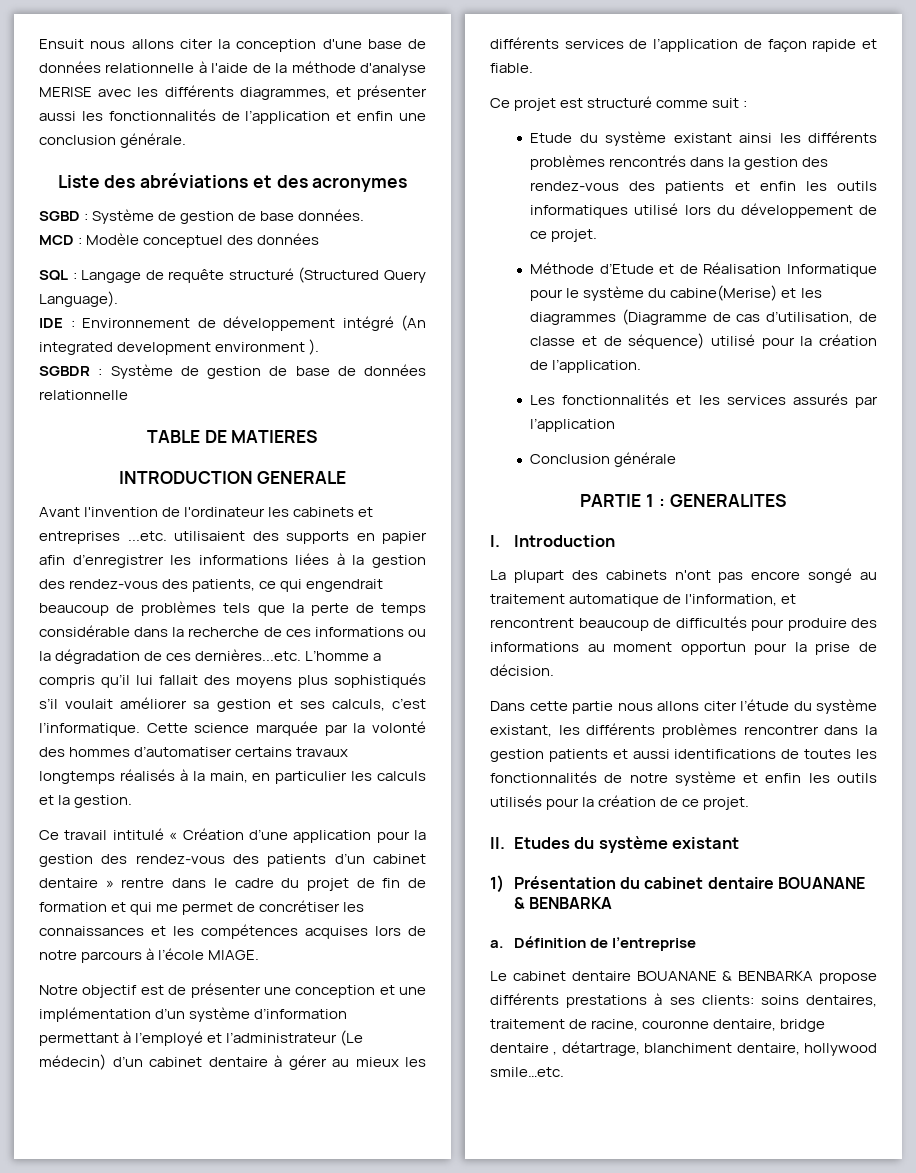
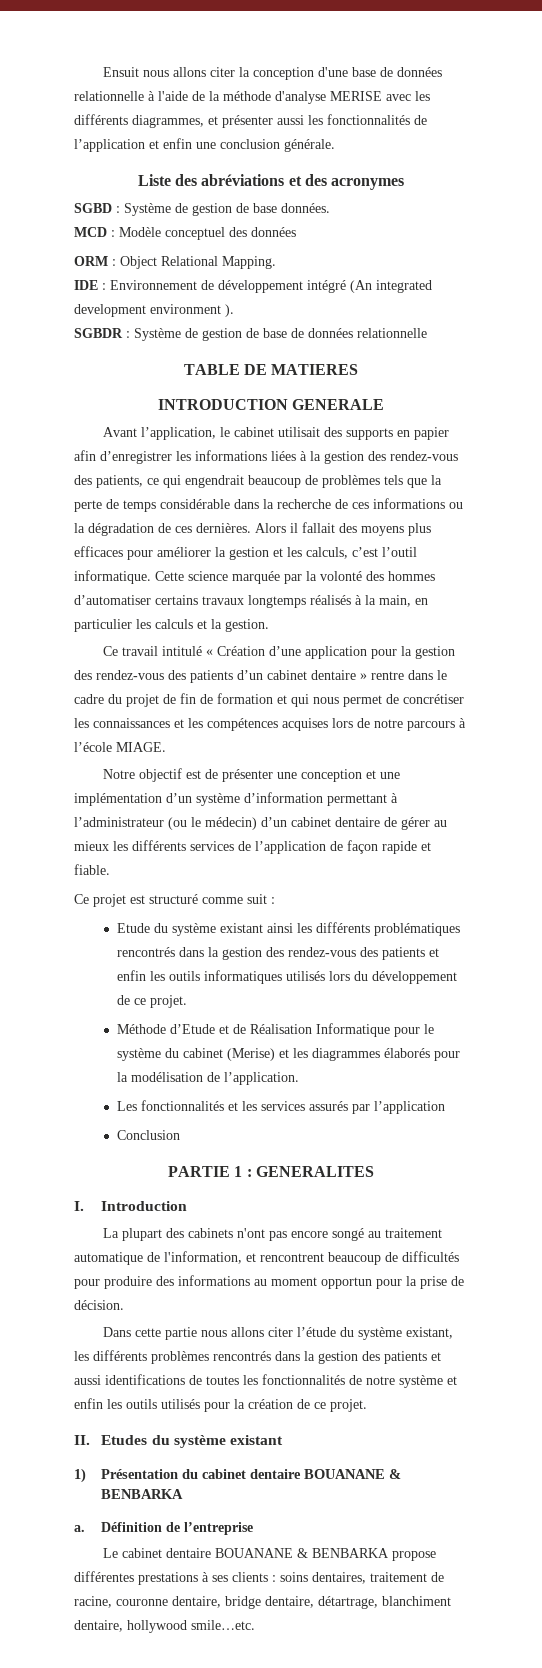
- SQL : Langage de requête structuré (Structured Query Language).
+ ORM : Object Relational Mapping.
- Avant l'invention de l'ordinateur les cabinets et entreprises ...etc. utilisaient des supports en papier afin d’enregistrer les informations liées à la gestion des rendez-vous des patients, ce qui engendrait beaucoup de problèmes tels que la perte de temps considérable dans la recherche de ces informations ou la dégradation de ces dernières...etc. L’homme a compris qu’il lui fallait des moyens plus sophistiqués s’il voulait améliorer sa gestion et ses calculs, c’est l’informatique.
+ Avant l’application, le cabinet utilisait des supports en papier afin d’enregistrer les informations liées à la gestion des rendez-vous des patients, ce qui engendrait beaucoup de problèmes tels que la perte de temps considérable dans la recherche de ces informations ou la dégradation de ces dernières. Alors il fallait des moyens plus efficaces pour améliorer la gestion et les calculs, c’est l’outil informatique.
- Ce travail intitulé « Création d’une application pour la gestion des rendez-vous des patients d’un cabinet dentaire » rentre dans le cadre du projet de fin de formation et qui me permet de concrétiser les connaissances et les compétences acquises lors de notre parcours à l’école MIAGE.
+ Ce travail intitulé « Création d’une application pour la gestion des rendez-vous des patients d’un cabinet dentaire » rentre dans le cadre du projet de fin de formation et qui nous permet de concrétiser les connaissances et les compétences acquises lors de notre parcours à l’école MIAGE.
- Notre objectif est de présenter une conception et une implémentation d’un système d’information permettant à l’employé et l’administrateur (Le médecin) d’un cabinet dentaire à gérer au mieux les différents services de l’application de façon rapide et fiable.
+ Notre objectif est de présenter une conception et une implémentation d’un système d’information permettant à l’administrateur (ou le médecin) d’un cabinet dentaire de gérer au mieux les différents services de l’application de façon rapide et fiable.
- Etude du système existant ainsi les différents problèmes rencontrés dans la gestion des rendez-vous des patients et enfin les outils informatiques utilisé lors du développement de ce projet.
+ Etude du système existant ainsi les différents problématiques rencontrés dans la gestion des rendez-vous des patients et enfin les outils informatiques utilisés lors du développement de ce projet.
- Méthode d’Etude et de Réalisation Informatique pour le système du cabine(Merise) et les diagrammes (Diagramme de cas d’utilisation, de classe et de séquence) utilisé pour la création de l’application.
+ Méthode d’Etude et de Réalisation Informatique pour le système du cabinet (Merise) et les diagrammes élaborés pour la modélisation de l’application.
- Conclusion générale
+ Conclusion
- Dans cette partie nous allons citer l’étude du système existant, les différents problèmes rencontrer dans la gestion patients et aussi identifications de toutes les fonctionnalités de notre système et enfin les outils utilisés pour la création de ce projet.
+ Dans cette partie nous allons citer l’étude du système existant, les différents problèmes rencontrés dans la gestion des patients et aussi identifications de toutes les fonctionnalités de notre système et enfin les outils utilisés pour la création de ce projet.
- Le cabinet dentaire BOUANANE & BENBARKA propose différents prestations à ses clients: soins dentaires, traitement de racine, couronne dentaire, bridge dentaire , détartrage, blanchiment dentaire, hollywood smile…etc.
+ Le cabinet dentaire BOUANANE & BENBARKA propose différentes prestations à ses clients : soins dentaires, traitement de racine, couronne dentaire, bridge dentaire, détartrage, blanchiment dentaire, hollywood smile…etc.

